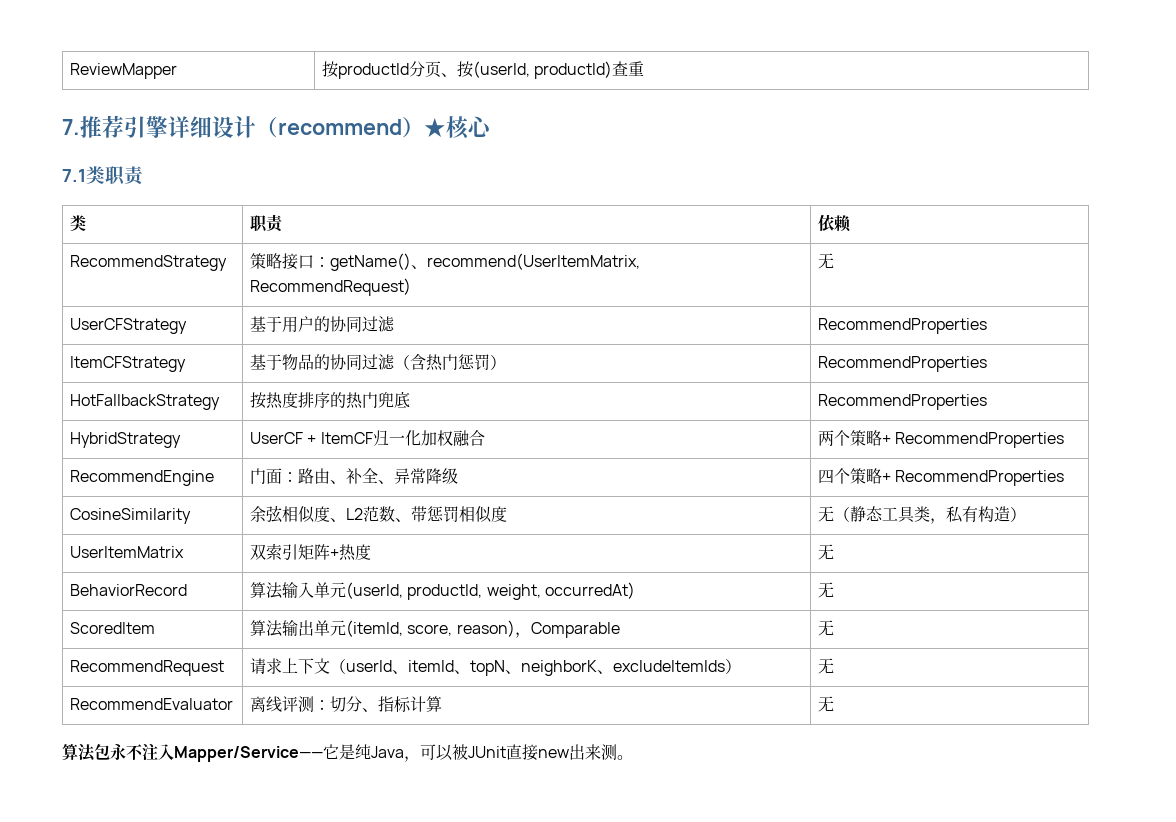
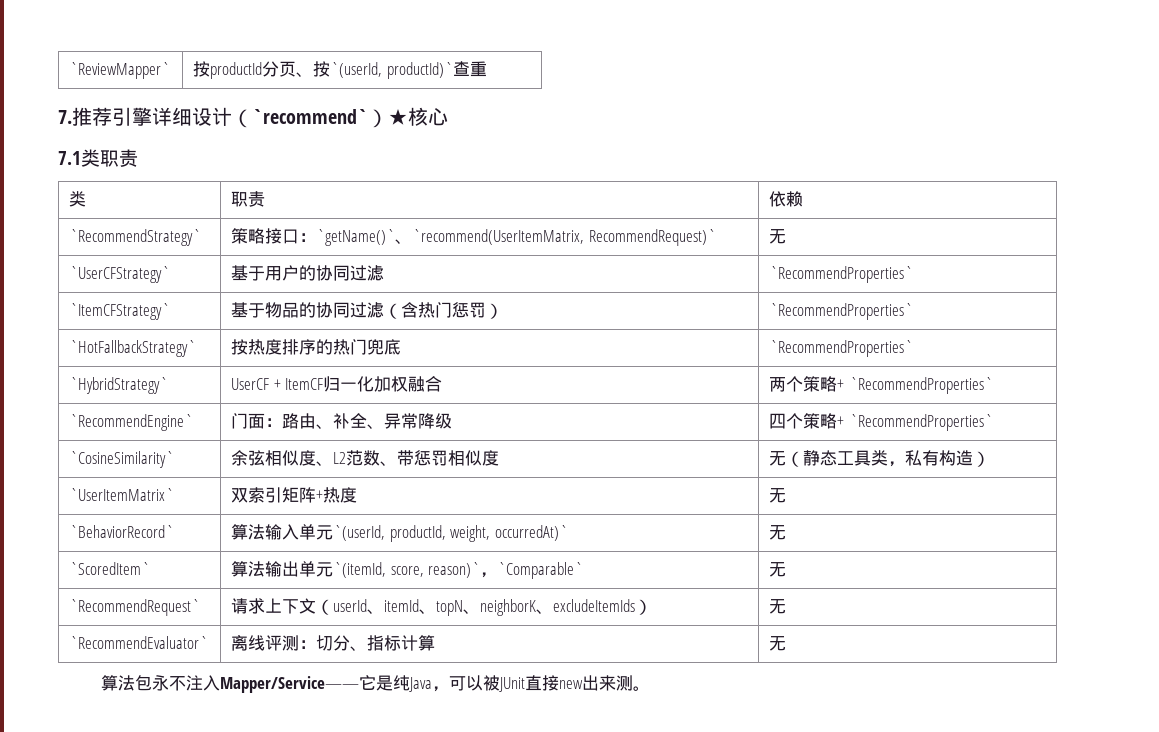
- ReviewMapper | 按productId分页、按(userId, productId)查重
+ `ReviewMapper` | 按productId分页、按`(userId, productId)`查重
- 7.推荐引擎详细设计（recommend）★核心
+ 7.推荐引擎详细设计（`recommend`）★核心
- RecommendStrategy | 策略接口：getName()、recommend(UserItemMatrix, RecommendRequest) | 无
- UserCFStrategy | 基于用户的协同过滤 | RecommendProperties
- ItemCFStrategy | 基于物品的协同过滤（含热门惩罚） | RecommendProperties
- HotFallbackStrategy | 按热度排序的热门兜底 | RecommendProperties
- HybridStrategy | UserCF + ItemCF归一化加权融合 | 两个策略+ RecommendProperties
- RecommendEngine | 门面：路由、补全、异常降级 | 四个策略+ RecommendProperties
- CosineSimilarity | 余弦相似度、L2范数、带惩罚相似度 | 无（静态工具类，私有构造）
+ `RecommendStrategy` | 策略接口：`getName()`、`recommend(UserItemMatrix, RecommendRequest)` | 无
+ `UserCFStrategy` | 基于用户的协同过滤 | `RecommendProperties`
+ `ItemCFStrategy` | 基于物品的协同过滤（含热门惩罚） | `RecommendProperties`
+ `HotFallbackStrategy` | 按热度排序的热门兜底 | `RecommendProperties`
+ `HybridStrategy` | UserCF + ItemCF归一化加权融合 | 两个策略+ `RecommendProperties`
+ `RecommendEngine` | 门面：路由、补全、异常降级 | 四个策略+ `RecommendProperties`
+ `CosineSimilarity` | 余弦相似度、L2范数、带惩罚相似度 | 无（静态工具类，私有构造）
- UserItemMatrix | 双索引矩阵+热度 | 无
+ `UserItemMatrix` | 双索引矩阵+热度 | 无
- BehaviorRecord | 算法输入单元(userId, productId, weight, occurredAt) | 无
- ScoredItem | 算法输出单元(itemId, score, reason)，Comparable | 无
- RecommendRequest | 请求上下文（userId、itemId、topN、neighborK、excludeItemIds） | 无
+ `BehaviorRecord` | 算法输入单元`(userId, productId, weight, occurredAt)` | 无
+ `ScoredItem` | 算法输出单元`(itemId, score, reason)`，`Comparable` | 无
+ `RecommendRequest` | 请求上下文（userId、itemId、topN、neighborK、excludeItemIds） | 无
- RecommendEvaluator | 离线评测：切分、指标计算 | 无
+ `RecommendEvaluator` | 离线评测：切分、指标计算 | 无

